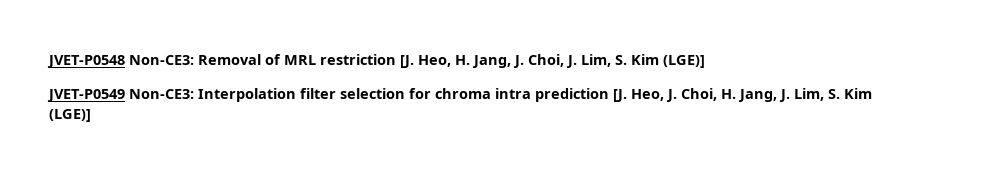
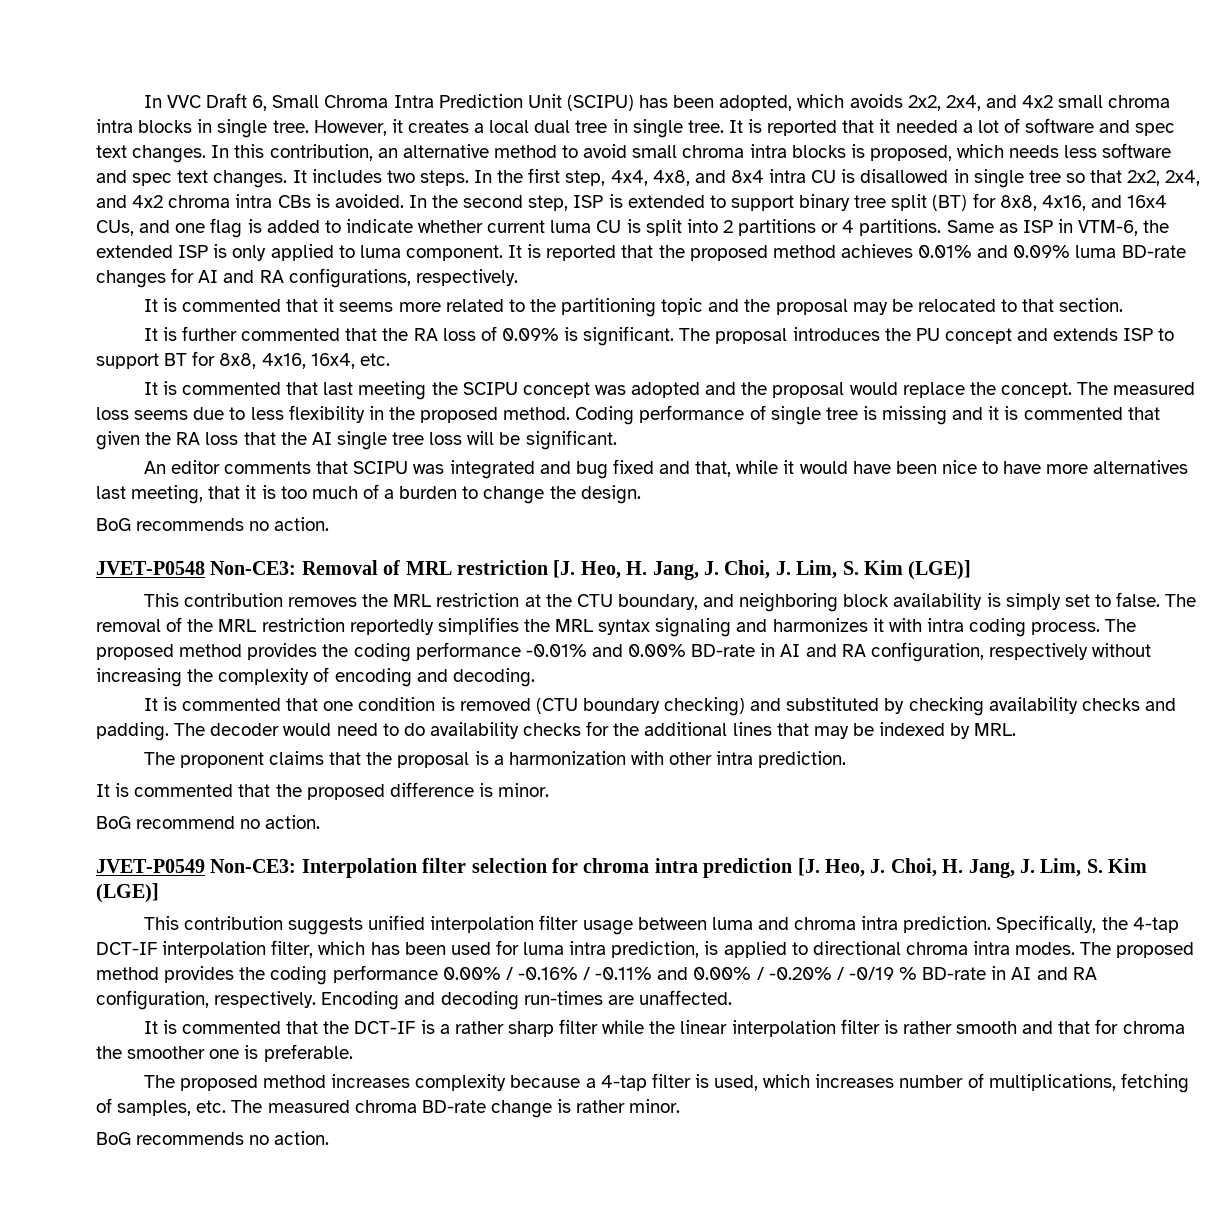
+ In VVC Draft 6, Small Chroma Intra Prediction Unit (SCIPU) has been adopted, which avoids 2x2, 2x4, and 4x2 small chroma intra blocks in single tree. However, it creates a local dual tree in single tree. It is reported that it needed a lot of software and spec text changes. In this contribution, an alternative method to avoid small chroma intra blocks is proposed, which needs less software and spec text changes. It includes two steps. In the first step, 4x4, 4x8, and 8x4 intra CU is disallowed in single tree so that 2x2, 2x4, and 4x2 chroma intra CBs is avoided. In the second step, ISP is extended to support binary tree split (BT) for 8x8, 4x16, and 16x4 CUs, and one flag is added to indicate whether current luma CU is split into 2 partitions or 4 partitions. Same as ISP in VTM-6, the extended ISP is only applied to luma component. It is reported that the proposed method achieves 0.01% and 0.09% luma BD-rate changes for AI and RA configurations, respectively.
+ It is commented that it seems more related to the partitioning topic and the proposal may be relocated to that section.
+ It is further commented that the RA loss of 0.09% is significant. The proposal introduces the PU concept and extends ISP to support BT for 8x8, 4x16, 16x4, etc.
+ It is commented that last meeting the SCIPU concept was adopted and the proposal would replace the concept. The measured loss seems due to less flexibility in the proposed method. Coding performance of single tree is missing and it is commented that given the RA loss that the AI single tree loss will be significant.
+ An editor comments that SCIPU was integrated and bug fixed and that, while it would have been nice to have more alternatives last meeting, that it is too much of a burden to change the design.
+ BoG recommends no action.
+ This contribution removes the MRL restriction at the CTU boundary, and neighboring block availability is simply set to false. The removal of the MRL restriction reportedly simplifies the MRL syntax signaling and harmonizes it with intra coding process. The proposed method provides the coding performance -0.01% and 0.00% BD-rate in AI and RA configuration, respectively without increasing the complexity of encoding and decoding.
+ It is commented that one condition is removed (CTU boundary checking) and substituted by checking availability checks and padding. The decoder would need to do availability checks for the additional lines that may be indexed by MRL.
+ The proponent claims that the proposal is a harmonization with other intra prediction.
+ It is commented that the proposed difference is minor.
+ BoG recommend no action.
+ This contribution suggests unified interpolation filter usage between luma and chroma intra prediction. Specifically, the 4-tap DCT-IF interpolation filter, which has been used for luma intra prediction, is applied to directional chroma intra modes. The proposed method provides the coding performance 0.00% / -0.16% / -0.11% and 0.00% / -0.20% / -0/19 % BD-rate in AI and RA configuration, respectively. Encoding and decoding run-times are unaffected.
+ It is commented that the DCT-IF is a rather sharp filter while the linear interpolation filter is rather smooth and that for chroma the smoother one is preferable.
+ The proposed method increases complexity because a 4-tap filter is used, which increases number of multiplications, fetching of samples, etc. The measured chroma BD-rate change is rather minor.
+ BoG recommends no action.

